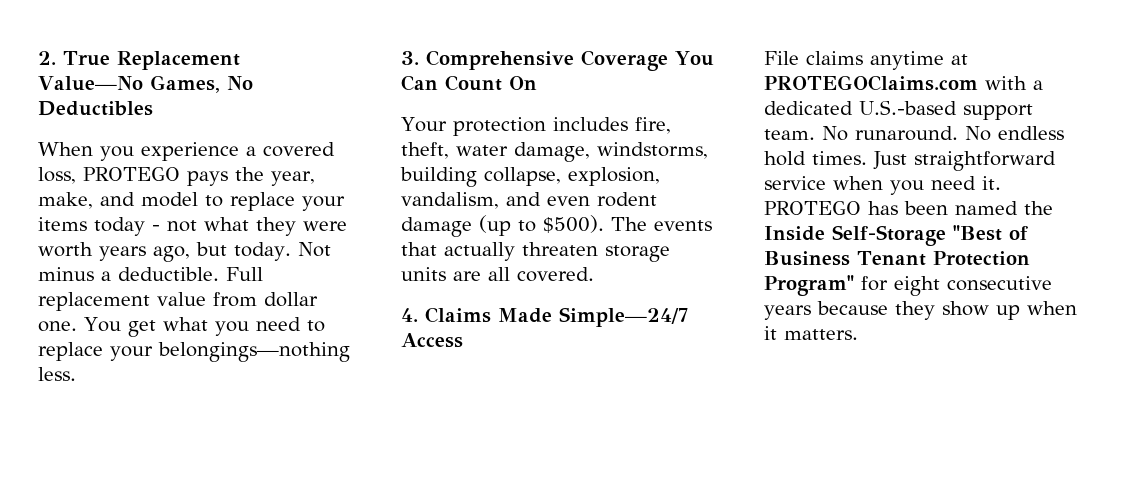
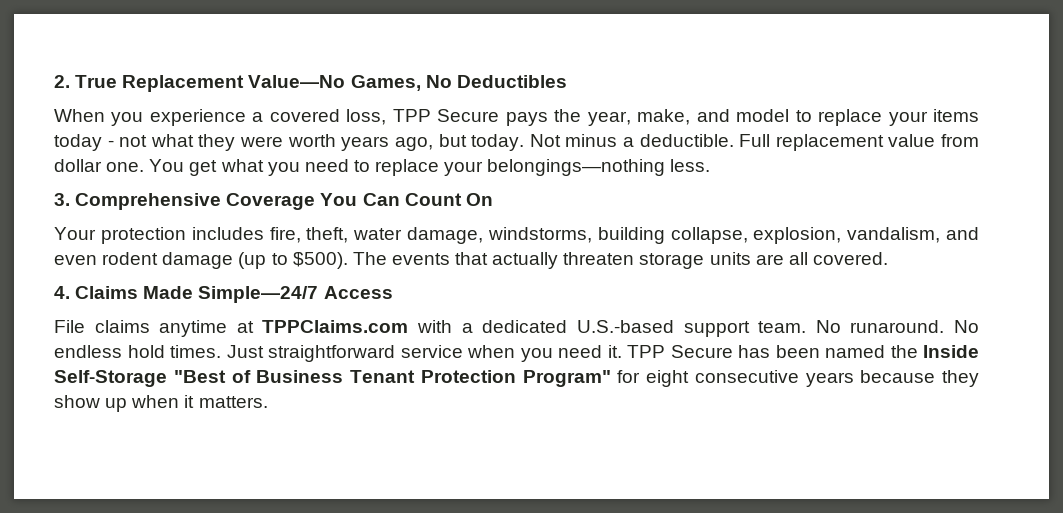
- When you experience a covered loss, PROTEGO pays the year, make, and model to replace your items today - not what they were worth years ago, but today.
+ When you experience a covered loss, TPP Secure pays the year, make, and model to replace your items today - not what they were worth years ago, but today.
- File claims anytime at PROTEGOClaims.com with a dedicated U.S.-based support team.
+ File claims anytime at TPPClaims.com with a dedicated U.S.-based support team.
- PROTEGO has been named the Inside Self-Storage "Best of Business Tenant Protection Program" for eight consecutive years because they show up when it matters.
+ TPP Secure has been named the Inside Self-Storage "Best of Business Tenant Protection Program" for eight consecutive years because they show up when it matters.

